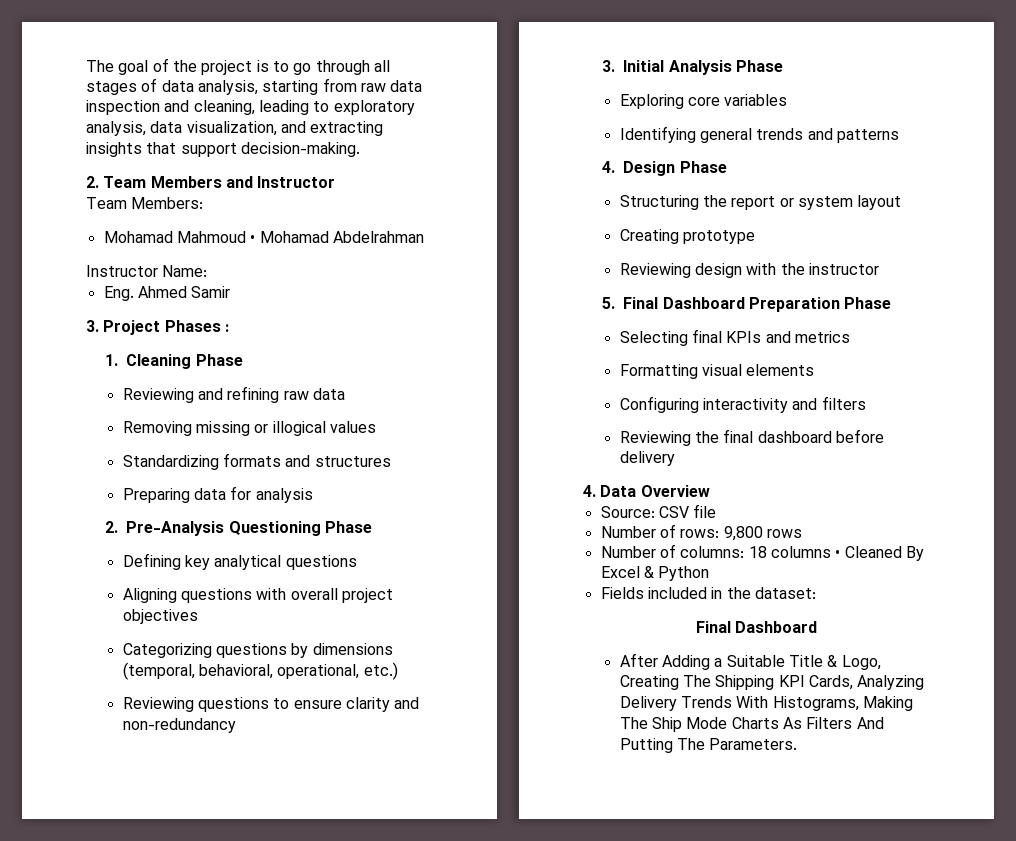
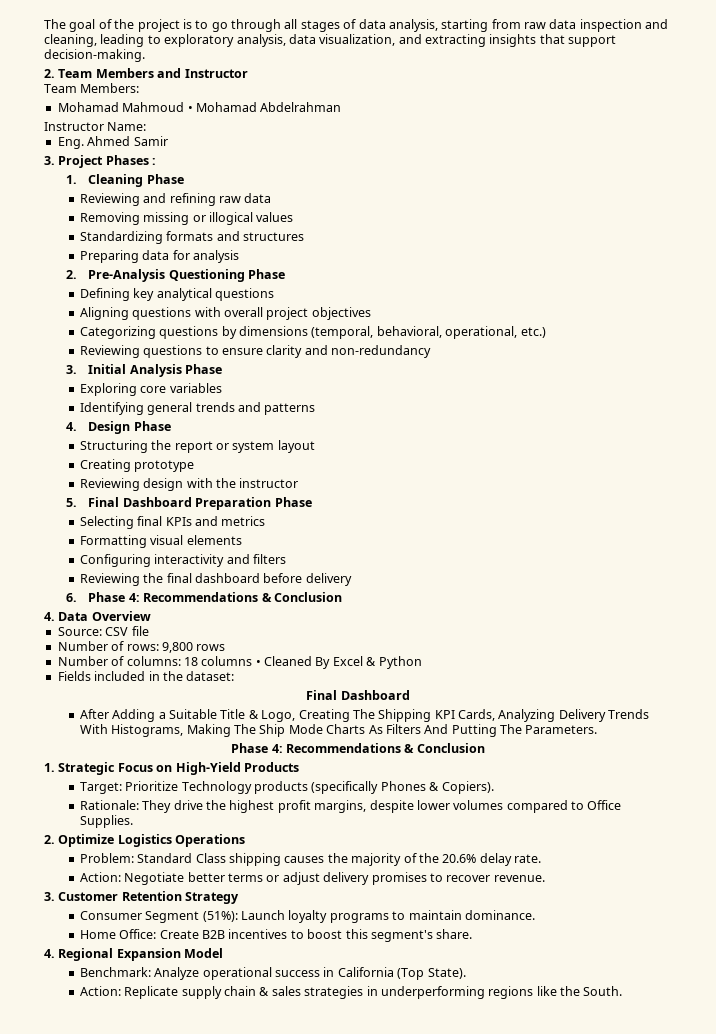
+ 6. Phase 4: Recommendations & Conclusion
  After Adding a Suitable Title & Logo, Creating The Shipping KPI Cards, Analyzing Delivery Trends With Histograms, Making The Ship Mode Charts As Filters And Putting The Parameters.
+ Phase 4: Recommendations & Conclusion
+ 1. Strategic Focus on High-Yield Products
+ Target: Prioritize Technology products (specifically Phones & Copiers).
+ Rationale: They drive the highest profit margins, despite lower volumes compared to Office Supplies.
+ 2. Optimize Logistics Operations
+ Problem: Standard Class shipping causes the majority of the 20.6% delay rate.
+ Action: Negotiate better terms or adjust delivery promises to recover revenue.
+ 3. Customer Retention Strategy
+ Consumer Segment (51%): Launch loyalty programs to maintain dominance.
+ Home Office: Create B2B incentives to boost this segment's share.
+ 4. Regional Expansion Model
+ Benchmark: Analyze operational success in California (Top State).
+ Action: Replicate supply chain & sales strategies in underperforming regions like the South.

